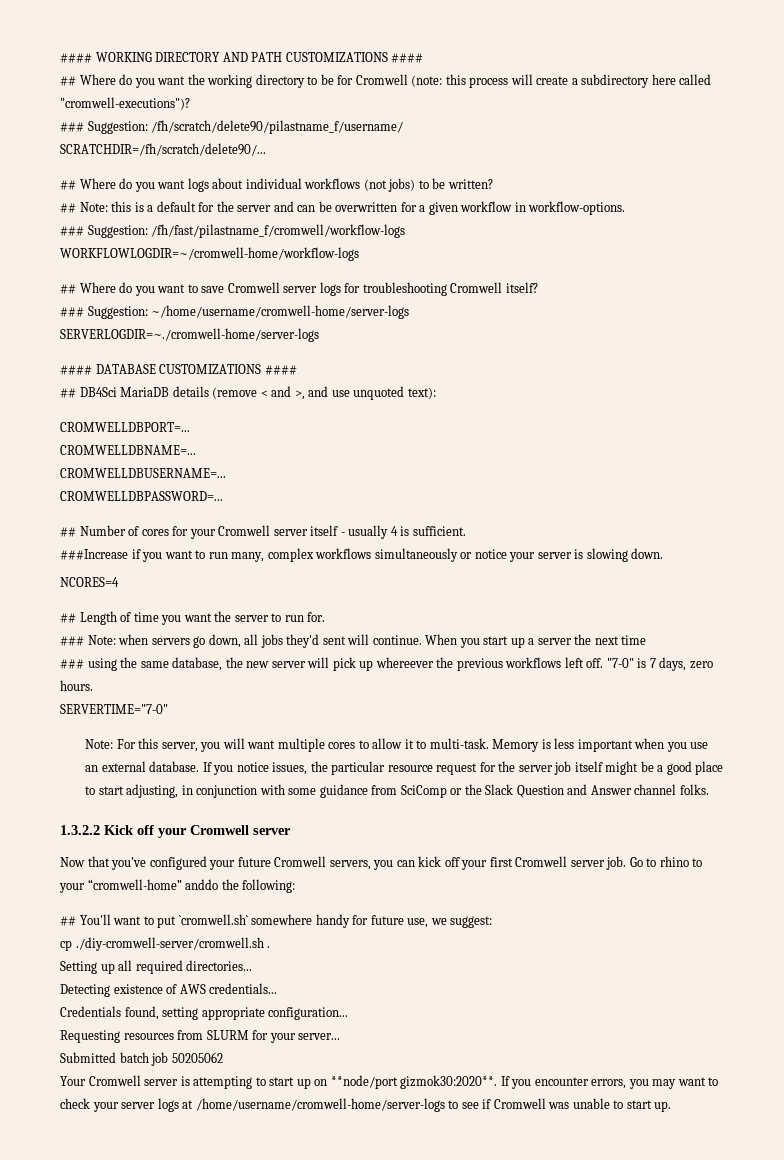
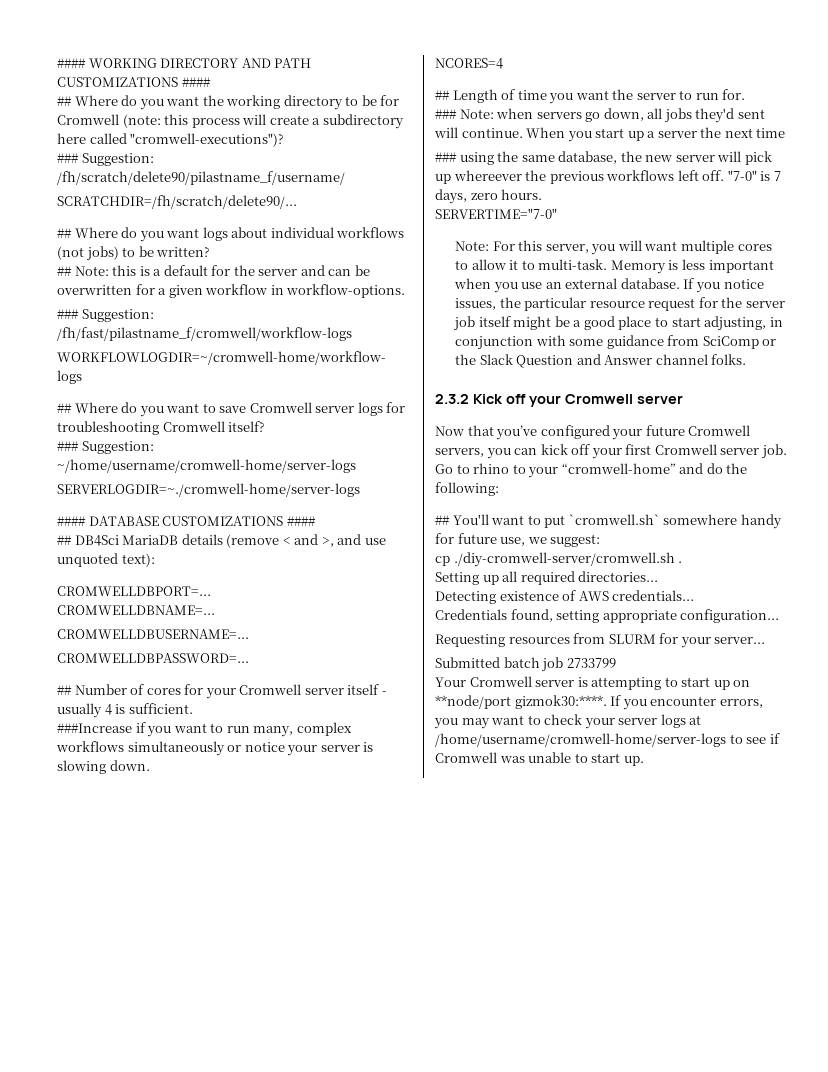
- 1.3.2.2 Kick off your Cromwell server
+ 2.3.2 Kick off your Cromwell server
- Go to rhino to your “cromwell-home” anddo the following:
+ Go to rhino to your “cromwell-home” and do the following:
- Submitted batch job 50205062
+ Submitted batch job 2733799
- Your Cromwell server is attempting to start up on **node/port gizmok30:2020**.
+ Your Cromwell server is attempting to start up on **node/port gizmok30:****.

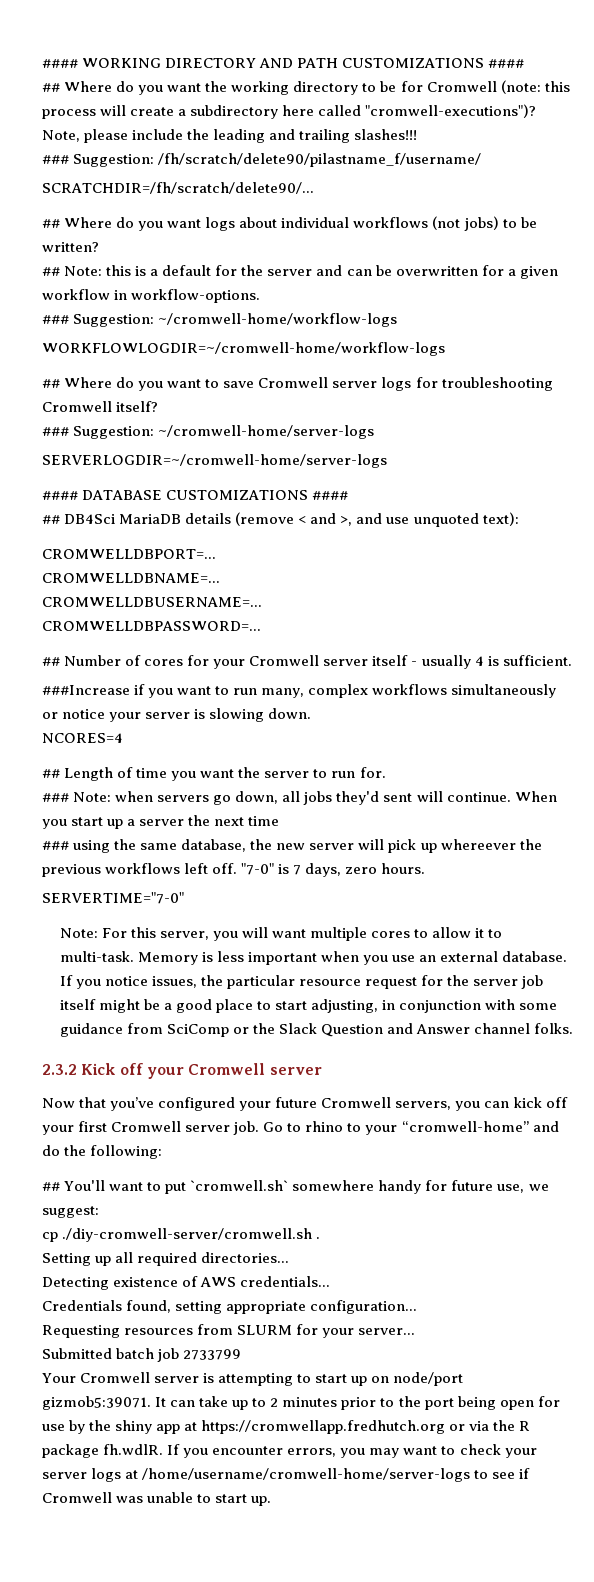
+ Note, please include the leading and trailing slashes!!!
- ### Suggestion: /fh/fast/pilastname_f/cromwell/workflow-logs
+ ### Suggestion: ~/cromwell-home/workflow-logs
- ### Suggestion: ~/home/username/cromwell-home/server-logs
- SERVERLOGDIR=~./cromwell-home/server-logs
+ ### Suggestion: ~/cromwell-home/server-logs
+ SERVERLOGDIR=~/cromwell-home/server-logs
- Your Cromwell server is attempting to start up on **node/port gizmok30:****. If you encounter errors, you may want to check your server logs at /home/username/cromwell-home/server-logs to see if Cromwell was unable to start up.
+ Your Cromwell server is attempting to start up on node/port gizmob5:39071. It can take up to 2 minutes prior to the port being open for use by the shiny app at https://cromwellapp.fredhutch.org or via the R package fh.wdlR. If you encounter errors, you may want to check your server logs at /home/username/cromwell-home/server-logs to see if Cromwell was unable to start up.

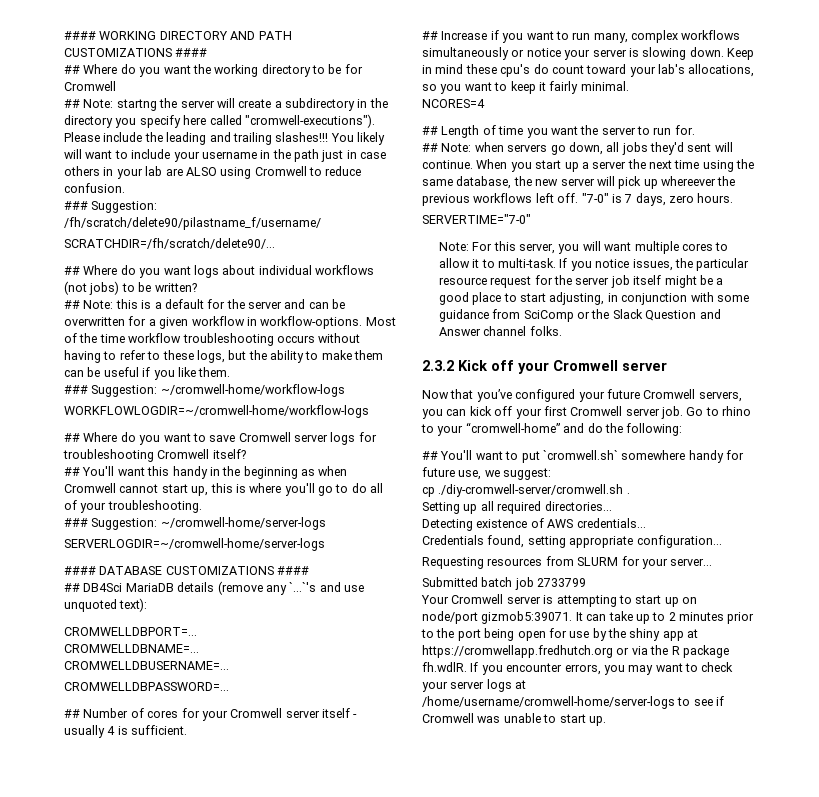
- ## Where do you want the working directory to be for Cromwell (note: this process will create a subdirectory here called "cromwell-executions")? Note, please include the leading and trailing slashes!!!
+ ## Where do you want the working directory to be for Cromwell
+ ## Note: startng the server will create a subdirectory in the directory you specify here called "cromwell-executions"). Please include the leading and trailing slashes!!! You likely will want to include your username in the path just in case others in your lab are ALSO using Cromwell to reduce confusion.
+ Most of the time workflow troubleshooting occurs without having to refer to these logs, but the ability to make them can be useful if you like them.
+ ## You'll want this handy in the beginning as when Cromwell cannot start up, this is where you'll go to do all of your troubleshooting.
- ## DB4Sci MariaDB details (remove < and >, and use unquoted text):
+ ## DB4Sci MariaDB details (remove any `...`'s and use unquoted text):
- ###Increase if you want to run many, complex workflows simultaneously or notice your server is slowing down.
+ ## Increase if you want to run many, complex workflows simultaneously or notice your server is slowing down. Keep in mind these cpu's do count toward your lab's allocations, so you want to keep it fairly minimal.
- ### Note: when servers go down, all jobs they'd sent will continue.
+ ## Note: when servers go down, all jobs they'd sent will continue.
- When you start up a server the next time
- ### using the same database, the new server will pick up whereever the previous workflows left off.
+ When you start up a server the next time using the same database, the new server will pick up whereever the previous workflows left off.
- Memory is less important when you use an external database.

